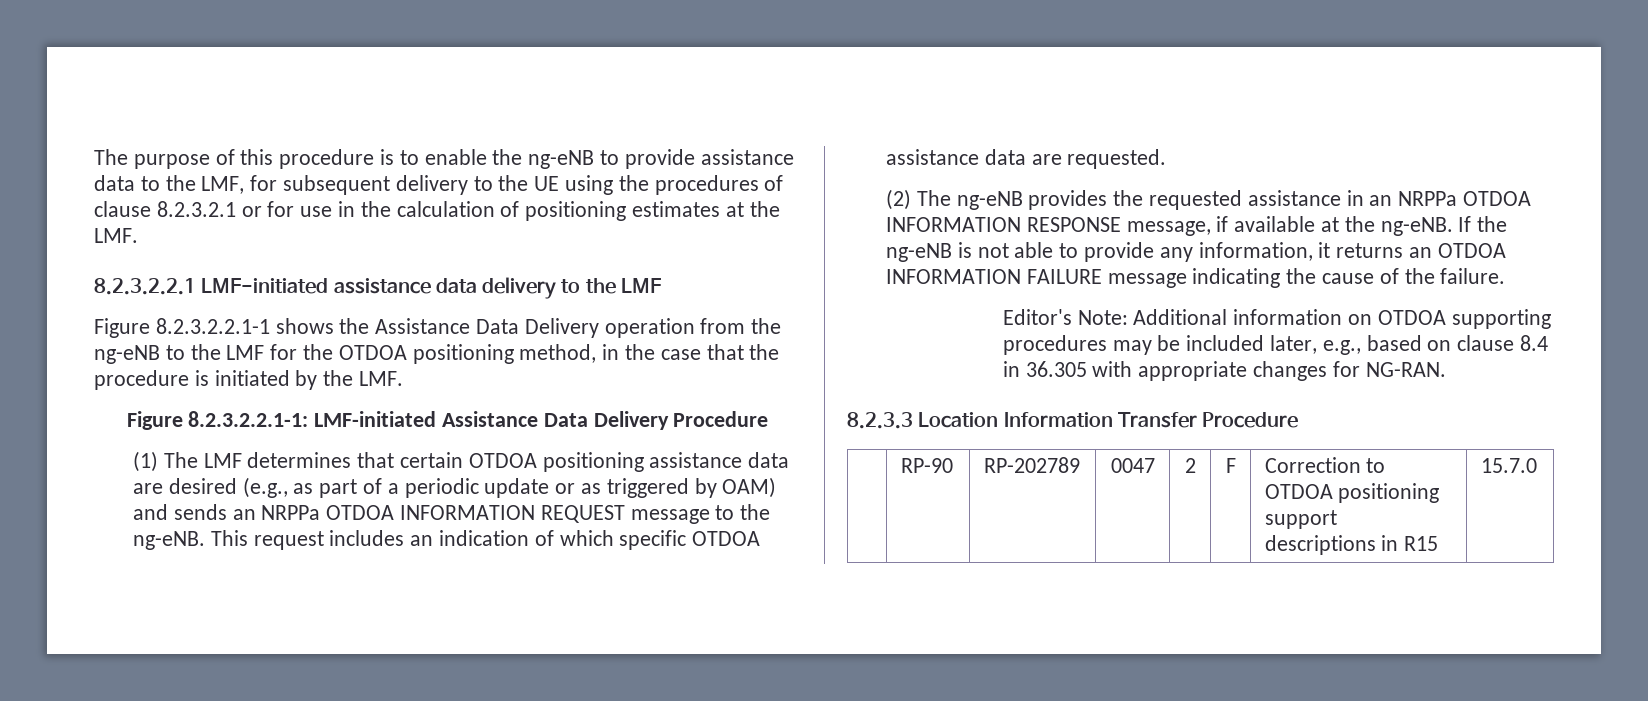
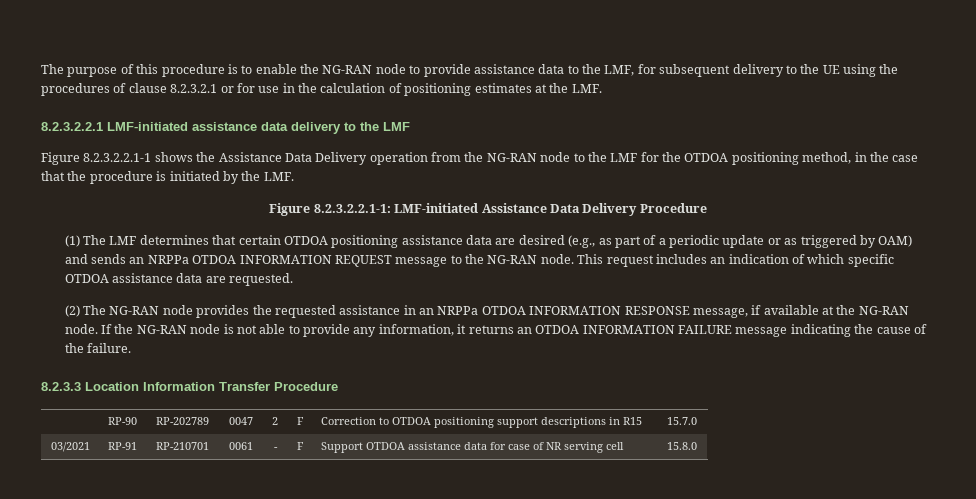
- The purpose of this procedure is to enable the ng-eNB to provide assistance data to the LMF, for subsequent delivery to the UE using the procedures of clause 8.2.3.2.1 or for use in the calculation of positioning estimates at the LMF.
+ The purpose of this procedure is to enable the NG-RAN node to provide assistance data to the LMF, for subsequent delivery to the UE using the procedures of clause 8.2.3.2.1 or for use in the calculation of positioning estimates at the LMF.
- Figure 8.2.3.2.2.1-1 shows the Assistance Data Delivery operation from the ng-eNB to the LMF for the OTDOA positioning method, in the case that the procedure is initiated by the LMF.
+ Figure 8.2.3.2.2.1-1 shows the Assistance Data Delivery operation from the NG-RAN node to the LMF for the OTDOA positioning method, in the case that the procedure is initiated by the LMF.
- (1) The LMF determines that certain OTDOA positioning assistance data are desired (e.g., as part of a periodic update or as triggered by OAM) and sends an NRPPa OTDOA INFORMATION REQUEST message to the ng-eNB.
+ (1) The LMF determines that certain OTDOA positioning assistance data are desired (e.g., as part of a periodic update or as triggered by OAM) and sends an NRPPa OTDOA INFORMATION REQUEST message to the NG-RAN node.
- (2) The ng-eNB provides the requested assistance in an NRPPa OTDOA INFORMATION RESPONSE message, if available at the ng-eNB. If the ng-eNB is not able to provide any information, it returns an OTDOA INFORMATION FAILURE message indicating the cause of the failure.
+ (2) The NG-RAN node provides the requested assistance in an NRPPa OTDOA INFORMATION RESPONSE message, if available at the NG-RAN node. If the NG-RAN node is not able to provide any information, it returns an OTDOA INFORMATION FAILURE message indicating the cause of the failure.
- Editor's Note: Additional information on OTDOA supporting procedures may be included later, e.g., based on clause 8.4 in 36.305 with appropriate changes for NG-RAN.
+ 03/2021 | RP-91 | RP-210701 | 0061 | - | F | Support OTDOA assistance data for case of NR serving cell | 15.8.0

